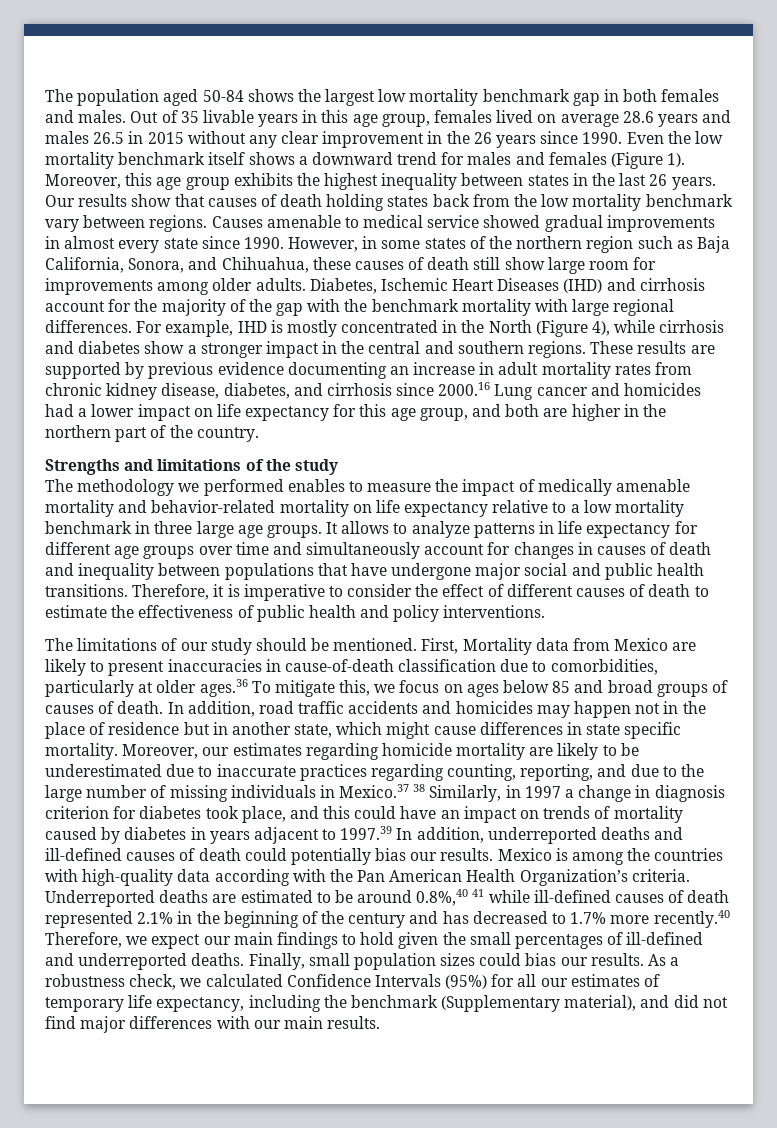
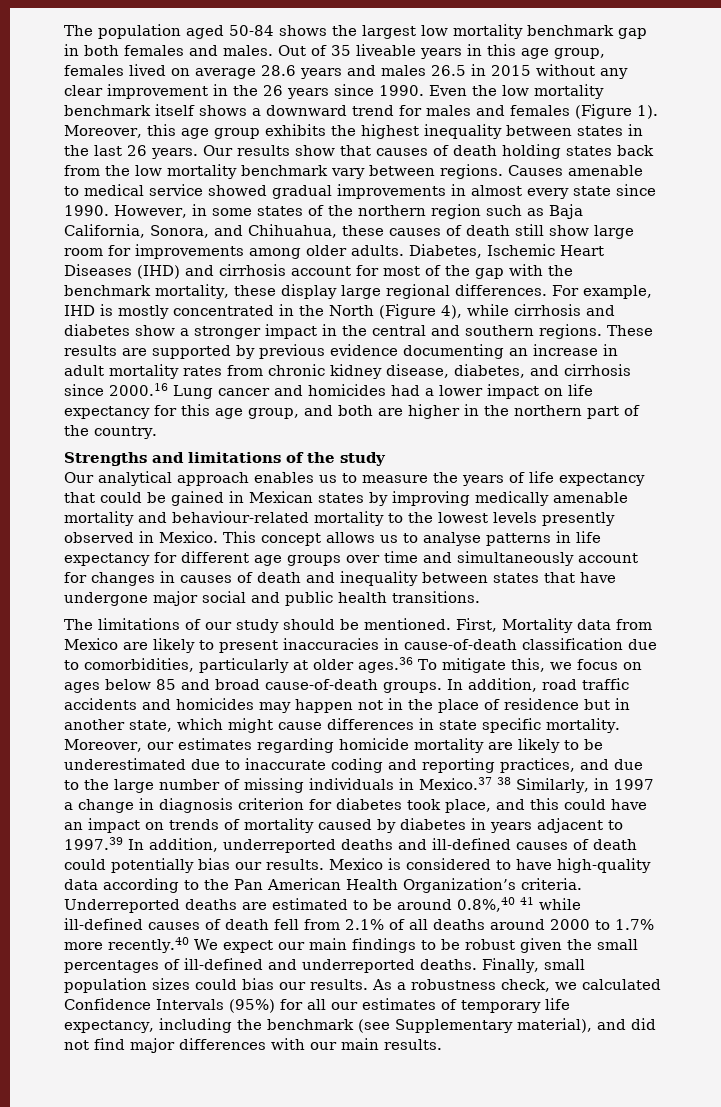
- Out of 35 livable years in this age group, females lived on average 28.6 years and males 26.5 in 2015 without any clear improvement in the 26 years since 1990.
+ Out of 35 liveable years in this age group, females lived on average 28.6 years and males 26.5 in 2015 without any clear improvement in the 26 years since 1990.
- Diabetes, Ischemic Heart Diseases (IHD) and cirrhosis account for the majority of the gap with the benchmark mortality with large regional differences.
+ Diabetes, Ischemic Heart Diseases (IHD) and cirrhosis account for most of the gap with the benchmark mortality, these display large regional differences.
- The methodology we performed enables to measure the impact of medically amenable mortality and behavior-related mortality on life expectancy relative to a low mortality benchmark in three large age groups. It allows to analyze patterns in life expectancy for different age groups over time and simultaneously account for changes in causes of death and inequality between populations that have undergone major social and public health transitions. Therefore, it is imperative to consider the effect of different causes of death to estimate the effectiveness of public health and policy interventions.
+ Our analytical approach enables us to measure the years of life expectancy that could be gained in Mexican states by improving medically amenable mortality and behaviour-related mortality to the lowest levels presently observed in Mexico. This concept allows us to analyse patterns in life expectancy for different age groups over time and simultaneously account for changes in causes of death and inequality between states that have undergone major social and public health transitions.
- First, Mortality data from Mexico are likely to present inaccuracies in cause-of-death classification due to comorbidities, particularly at older ages.36 To mitigate this, we focus on ages below 85 and broad groups of causes of death.
+ First, Mortality data from Mexico are likely to present inaccuracies in cause-of-death classification due to comorbidities, particularly at older ages.36 To mitigate this, we focus on ages below 85 and broad cause-of-death groups.
- Moreover, our estimates regarding homicide mortality are likely to be underestimated due to inaccurate practices regarding counting, reporting, and due to the large number of missing individuals in Mexico.37 38 Similarly, in 1997 a change in diagnosis criterion for diabetes took place, and this could have an impact on trends of mortality caused by diabetes in years adjacent to 1997.39 In addition, underreported deaths and ill-defined causes of death could potentially bias our results.
+ Moreover, our estimates regarding homicide mortality are likely to be underestimated due to inaccurate coding and reporting practices, and due to the large number of missing individuals in Mexico.37 38 Similarly, in 1997 a change in diagnosis criterion for diabetes took place, and this could have an impact on trends of mortality caused by diabetes in years adjacent to 1997.39 In addition, underreported deaths and ill-defined causes of death could potentially bias our results.
- Mexico is among the countries with high-quality data according with the Pan American Health Organization’s criteria.
+ Mexico is considered to have high-quality data according to the Pan American Health Organization’s criteria.
- Underreported deaths are estimated to be around 0.8%,40 41 while ill-defined causes of death represented 2.1% in the beginning of the century and has decreased to 1.7% more recently.40 Therefore, we expect our main findings to hold given the small percentages of ill-defined and underreported deaths.
+ Underreported deaths are estimated to be around 0.8%,40 41 while ill-defined causes of death fell from 2.1% of all deaths around 2000 to 1.7% more recently.40 We expect our main findings to be robust given the small percentages of ill-defined and underreported deaths.
- As a robustness check, we calculated Confidence Intervals (95%) for all our estimates of temporary life expectancy, including the benchmark (Supplementary material), and did not find major differences with our main results.
+ As a robustness check, we calculated Confidence Intervals (95%) for all our estimates of temporary life expectancy, including the benchmark (see Supplementary material), and did not find major differences with our main results.

